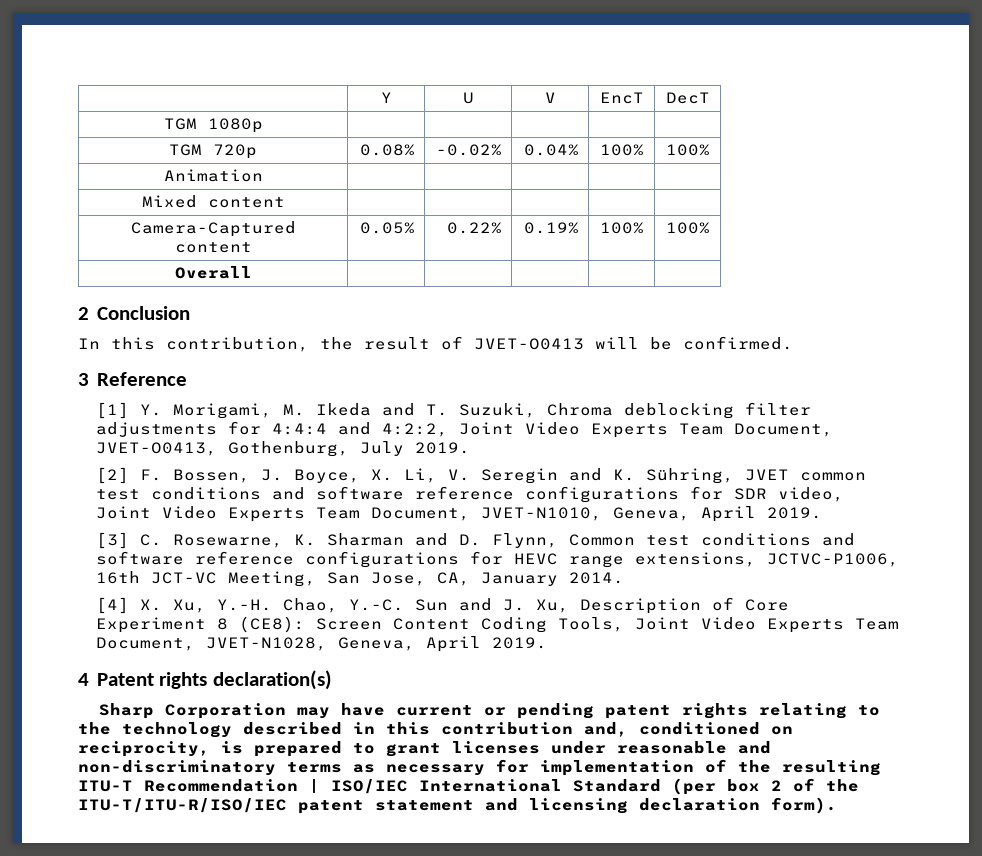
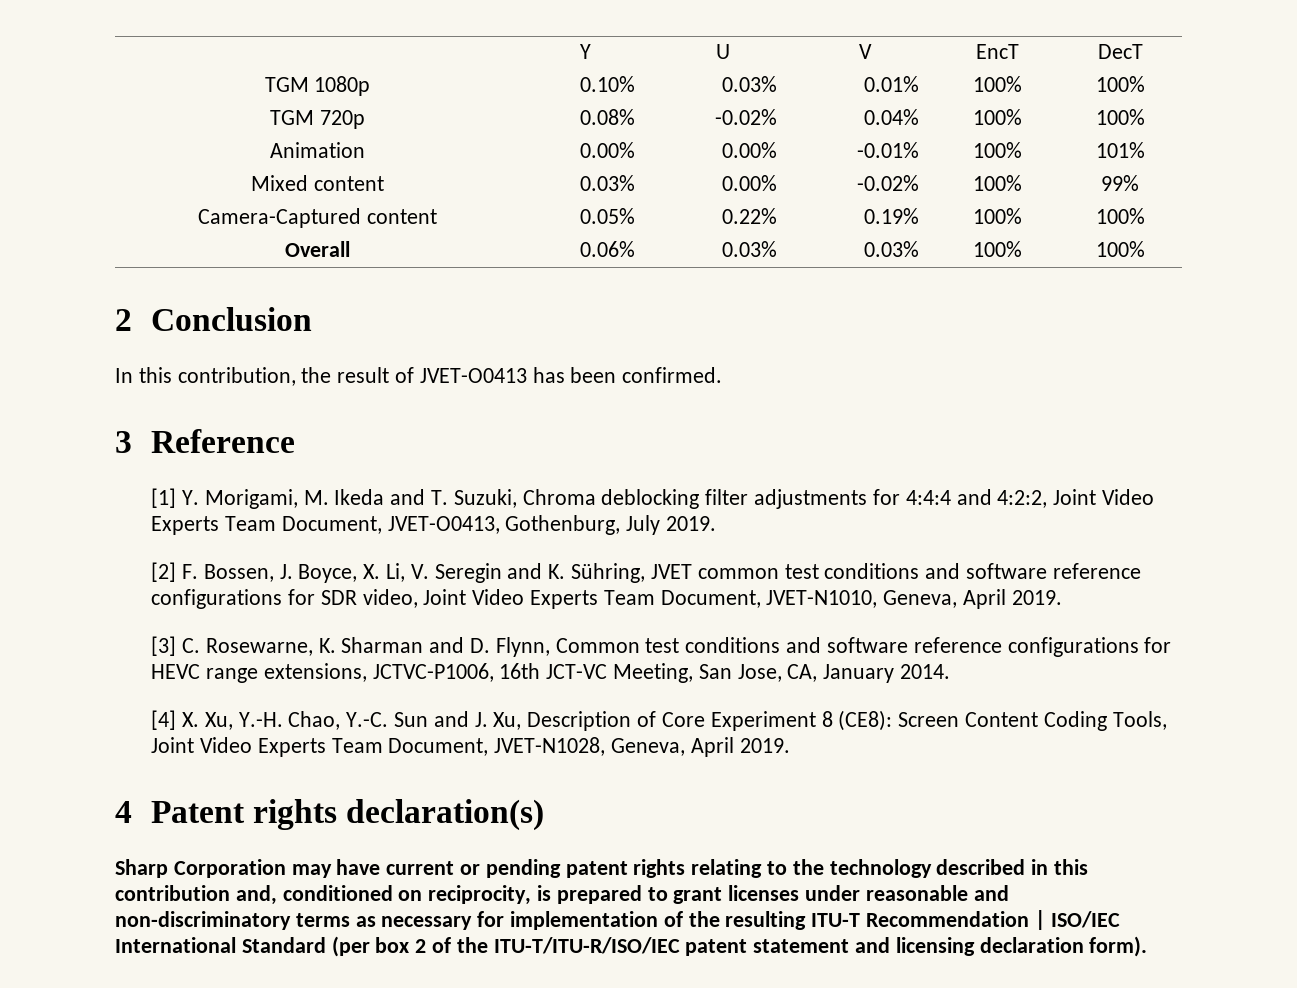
- TGM 1080p | | | | |
+ TGM 1080p | 0.10% | 0.03% | 0.01% | 100% | 100%
- Animation | | | | |
- Mixed content | | | | |
+ Animation | 0.00% | 0.00% | -0.01% | 100% | 101%
+ Mixed content | 0.03% | 0.00% | -0.02% | 100% | 99%
- Overall | | | | |
+ Overall | 0.06% | 0.03% | 0.03% | 100% | 100%
- In this contribution, the result of JVET-O0413 will be confirmed.
+ In this contribution, the result of JVET-O0413 has been confirmed.

